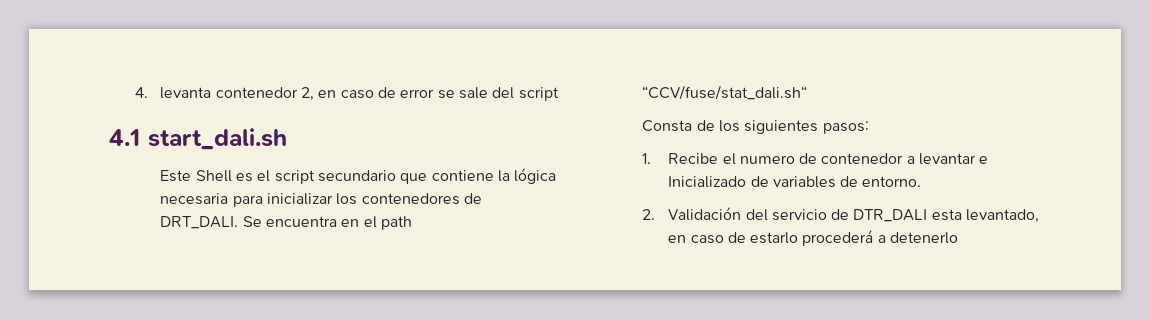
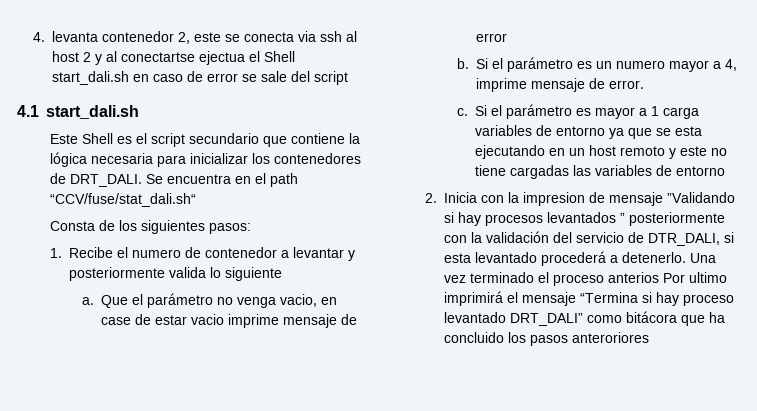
- 4. levanta contenedor 2, en caso de error se sale del script
+ 4. levanta contenedor 2, este se conecta via ssh al host 2 y al conectartse ejectua el Shell start_dali.sh en caso de error se sale del script
- 1. Recibe el numero de contenedor a levantar e Inicializado de variables de entorno.
- 2. Validación del servicio de DTR_DALI esta levantado, en caso de estarlo procederá a detenerlo
+ 1. Recibe el numero de contenedor a levantar y posteriormente valida lo siguiente
+ a. Que el parámetro no venga vacio, en case de estar vacio imprime mensaje de error
+ b. Si el parámetro es un numero mayor a 4, imprime mensaje de error.
+ c. Si el parámetro es mayor a 1 carga variables de entorno ya que se esta ejecutando en un host remoto y este no tiene cargadas las variables de entorno
+ 2. Inicia con la impresion de mensaje ”Validando si hay procesos levantados ” posteriormente con la validación del servicio de DTR_DALI, si esta levantado procederá a detenerlo. Una vez terminado el proceso anterios Por ultimo imprimirá el mensaje “Termina si hay proceso levantado DRT_DALI” como bitácora que ha concluido los pasos anteroriores

